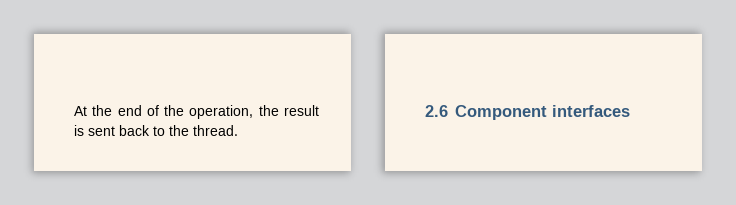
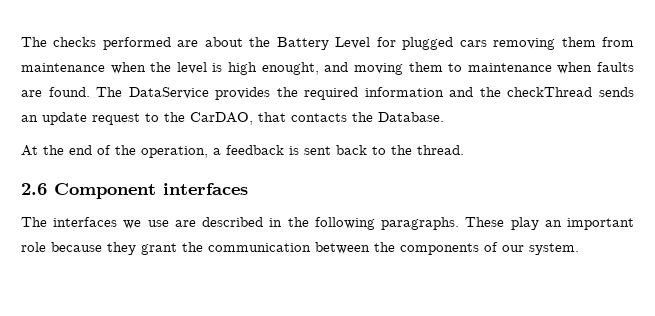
+ The checks performed are about the Battery Level for plugged cars removing them from maintenance when the level is high enought, and moving them to maintenance when faults are found. The DataService provides the required information and the checkThread sends an update request to the CarDAO, that contacts the Database.
- At the end of the operation, the result is sent back to the thread.
+ At the end of the operation, a feedback is sent back to the thread.
+ The interfaces we use are described in the following paragraphs. These play an important role because they grant the communication between the components of our system.

